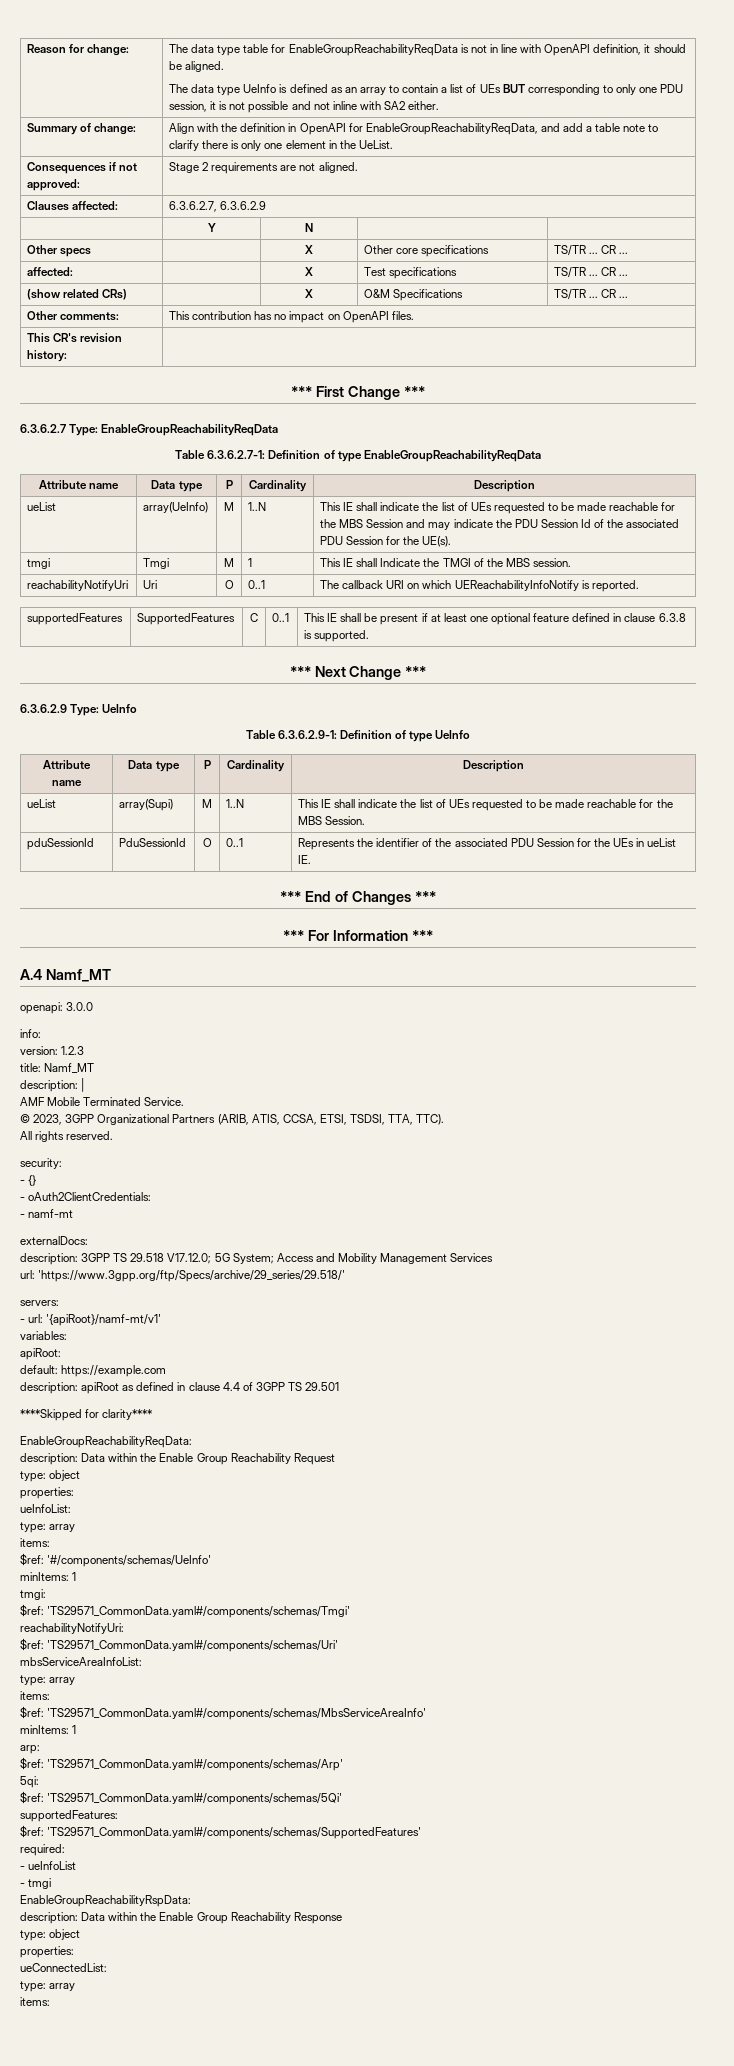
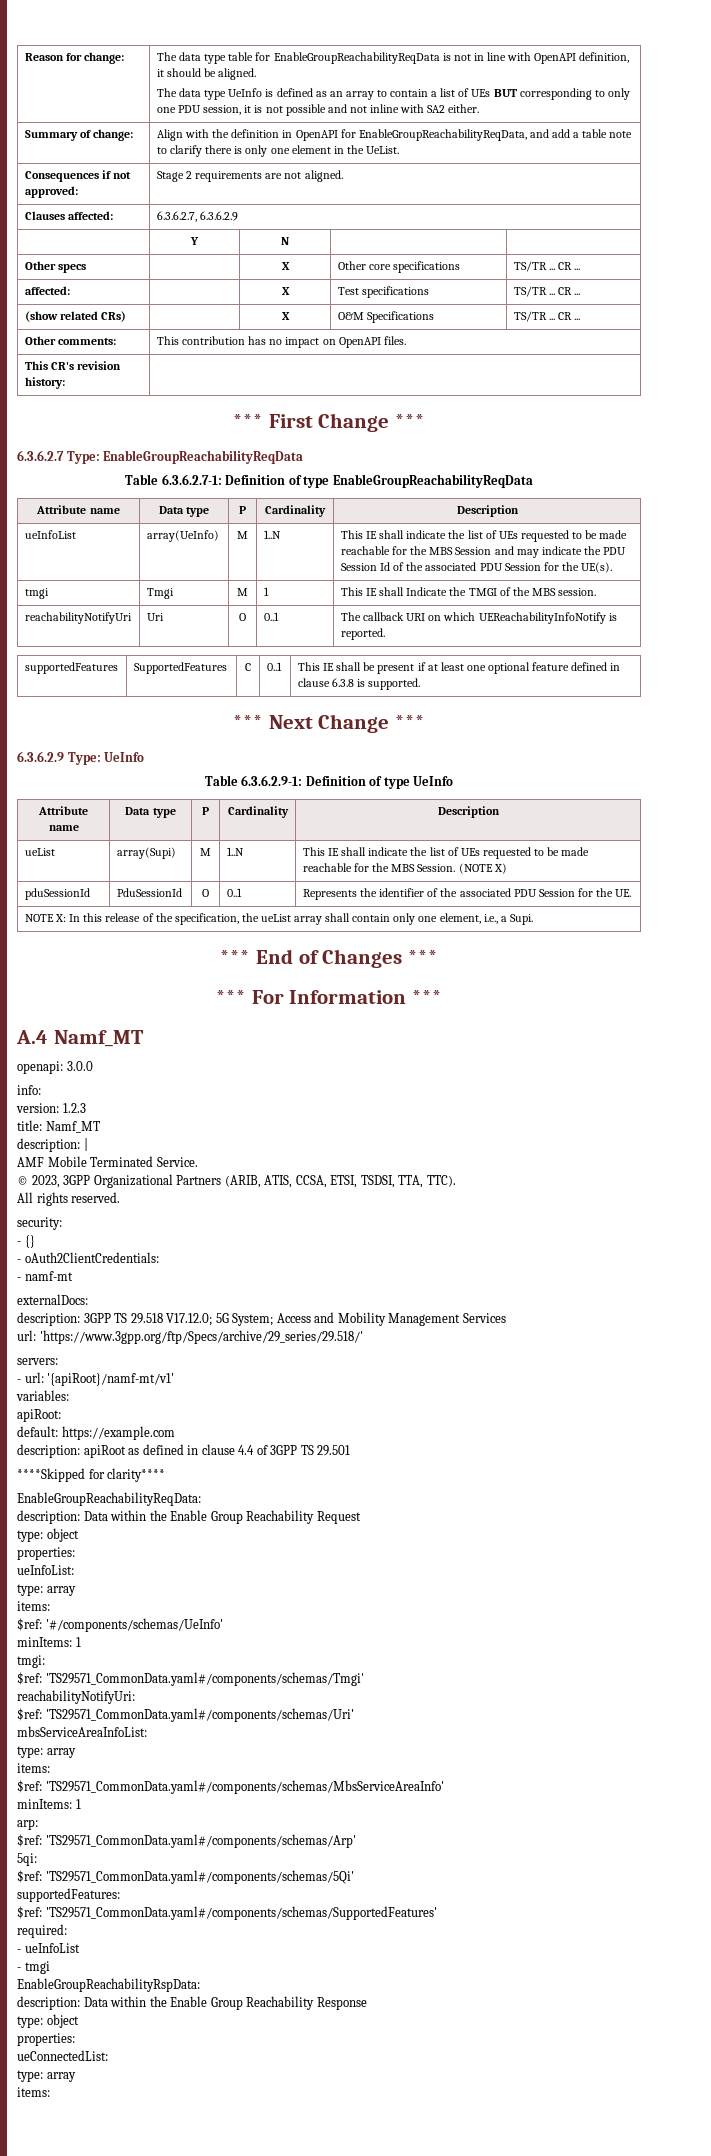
- ueList | array(UeInfo) | M | 1..N | This IE shall indicate the list of UEs requested to be made reachable for the MBS Session and may indicate the PDU Session Id of the associated PDU Session for the UE(s).
+ ueInfoList | array(UeInfo) | M | 1..N | This IE shall indicate the list of UEs requested to be made reachable for the MBS Session and may indicate the PDU Session Id of the associated PDU Session for the UE(s).
- ueList | array(Supi) | M | 1..N | This IE shall indicate the list of UEs requested to be made reachable for the MBS Session.
+ ueList | array(Supi) | M | 1..N | This IE shall indicate the list of UEs requested to be made reachable for the MBS Session. (NOTE X)
- pduSessionId | PduSessionId | O | 0..1 | Represents the identifier of the associated PDU Session for the UEs in ueList IE.
+ pduSessionId | PduSessionId | O | 0..1 | Represents the identifier of the associated PDU Session for the UE.
+ NOTE X: In this release of the specification, the ueList array shall contain only one element, i.e., a Supi.

